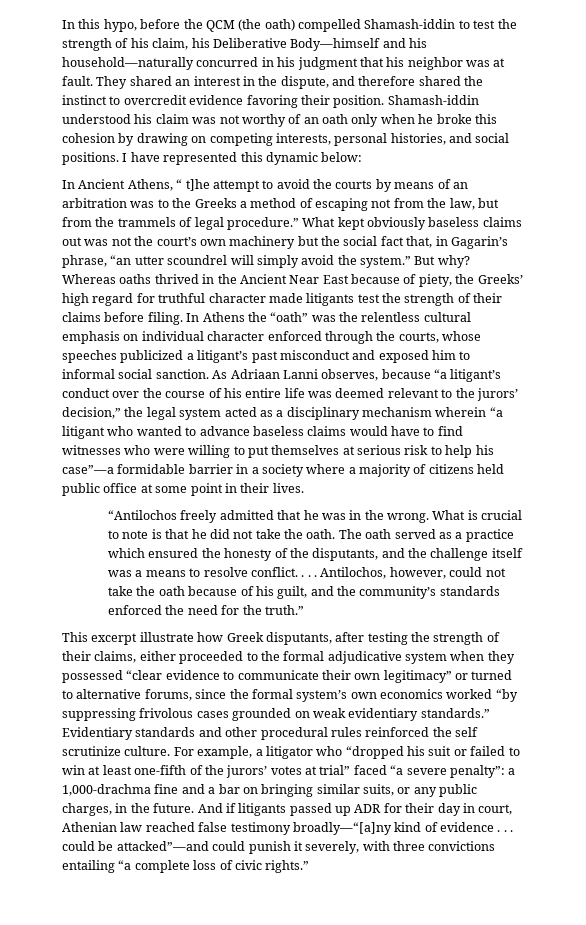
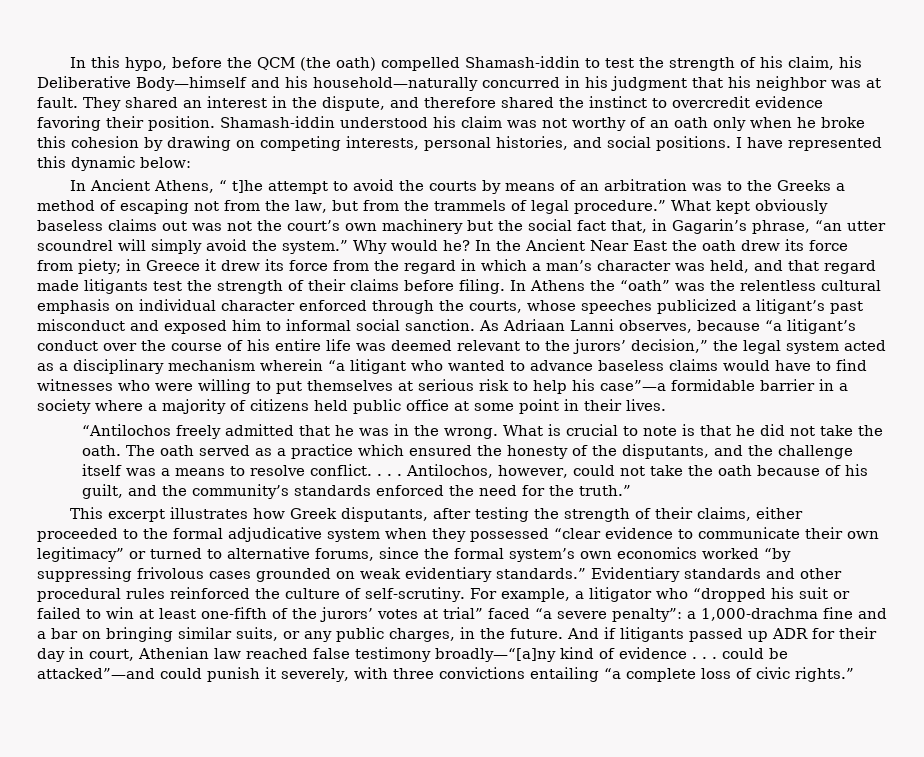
- But why? Whereas oaths thrived in the Ancient Near East because of piety, the Greeks’ high regard for truthful character made litigants test the strength of their claims before filing.
+ Why would he? In the Ancient Near East the oath drew its force from piety; in Greece it drew its force from the regard in which a man’s character was held, and that regard made litigants test the strength of their claims before filing.
- This excerpt illustrate how Greek disputants, after testing the strength of their claims, either proceeded to the formal adjudicative system when they possessed “clear evidence to communicate their own legitimacy” or turned to alternative forums, since the formal system’s own economics worked “by suppressing frivolous cases grounded on weak evidentiary standards.”
+ This excerpt illustrates how Greek disputants, after testing the strength of their claims, either proceeded to the formal adjudicative system when they possessed “clear evidence to communicate their own legitimacy” or turned to alternative forums, since the formal system’s own economics worked “by suppressing frivolous cases grounded on weak evidentiary standards.”
- Evidentiary standards and other procedural rules reinforced the self scrutinize culture.
+ Evidentiary standards and other procedural rules reinforced the culture of self-scrutiny.

